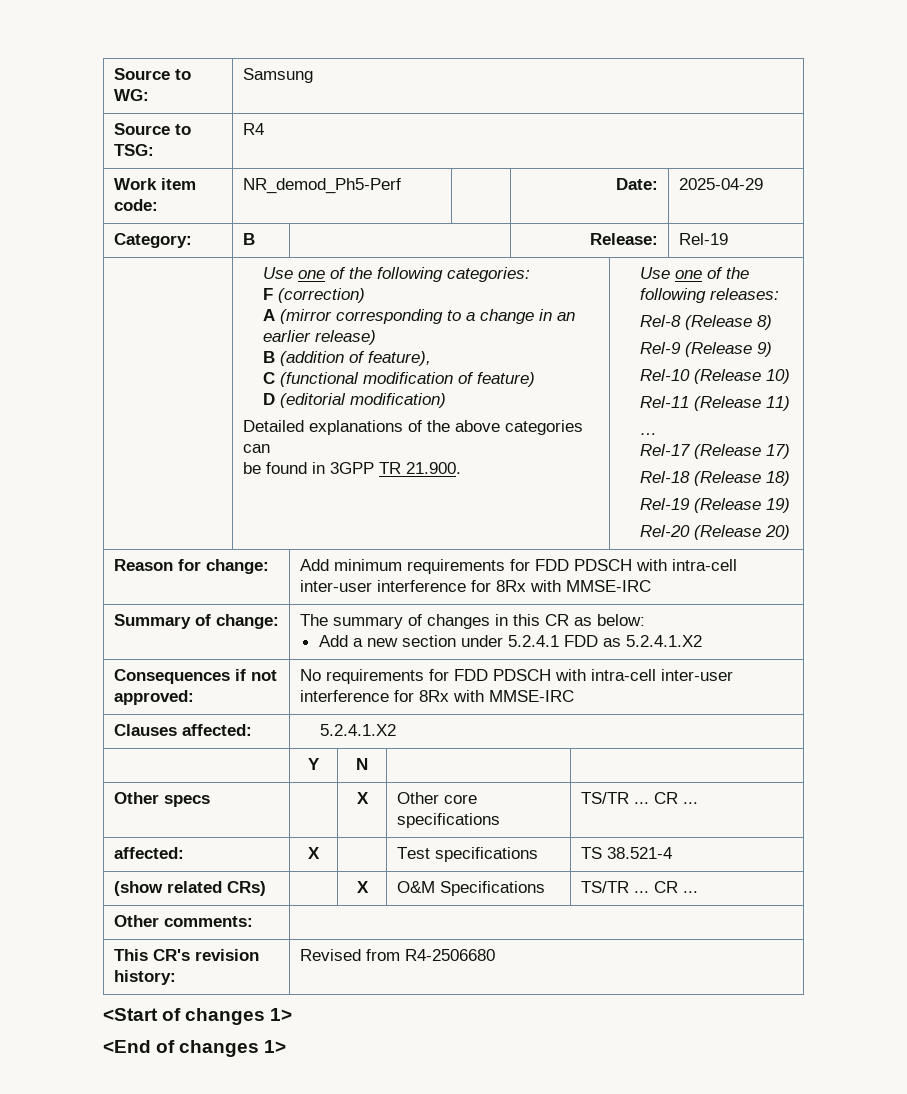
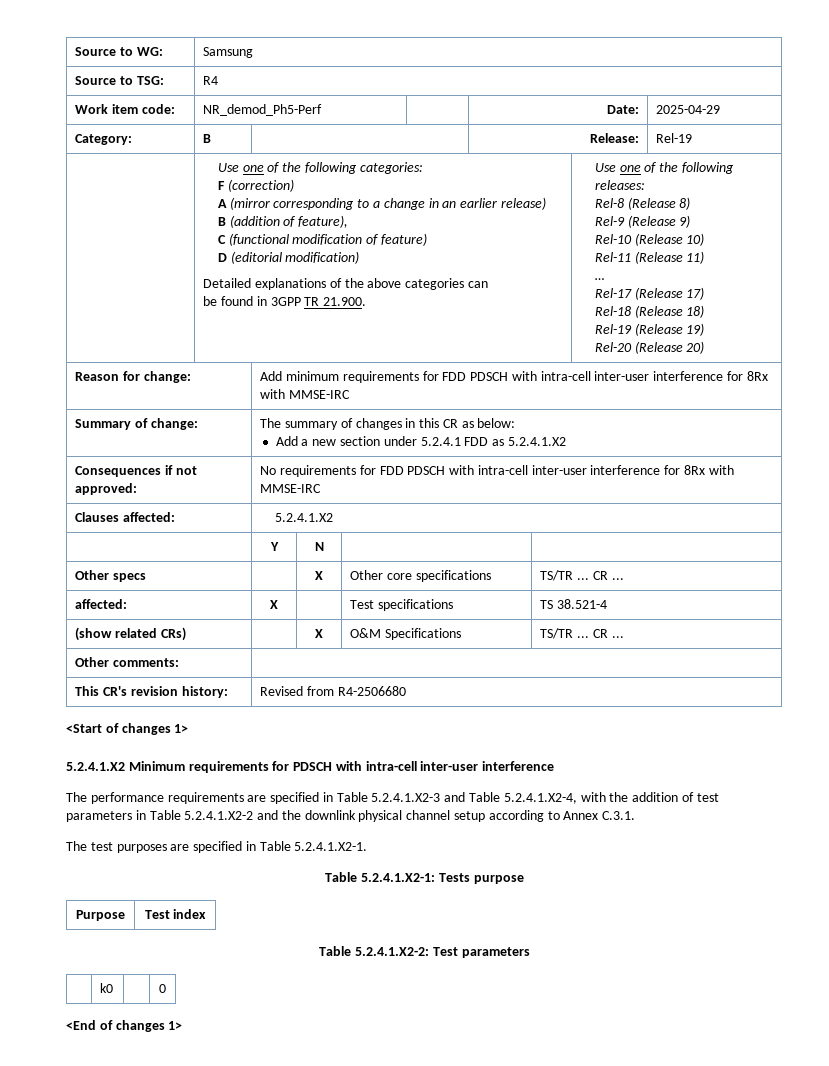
+ 5.2.4.1.X2 Minimum requirements for PDSCH with intra-cell inter-user interference
+ The performance requirements are specified in Table 5.2.4.1.X2-3 and Table 5.2.4.1.X2-4, with the addition of test parameters in Table 5.2.4.1.X2-2 and the downlink physical channel setup according to Annex C.3.1.
+ The test purposes are specified in Table 5.2.4.1.X2-1.
+ Table 5.2.4.1.X2-1: Tests purpose
+ Purpose | Test index
+ Table 5.2.4.1.X2-2: Test parameters
+ | k0 | | 0

